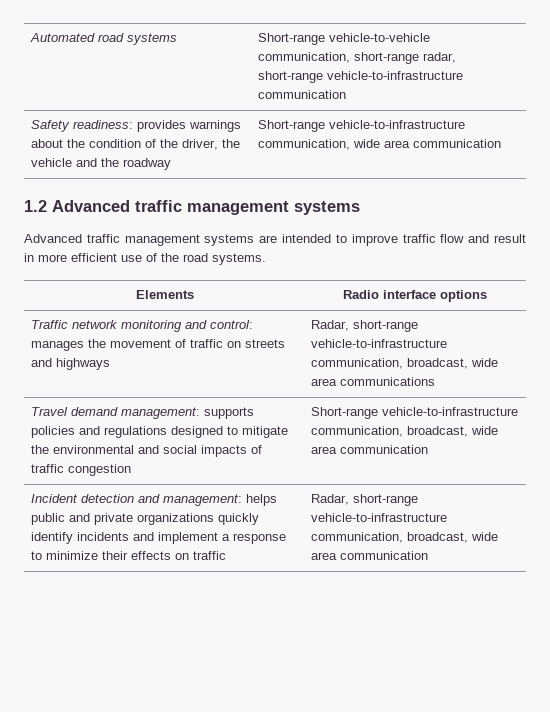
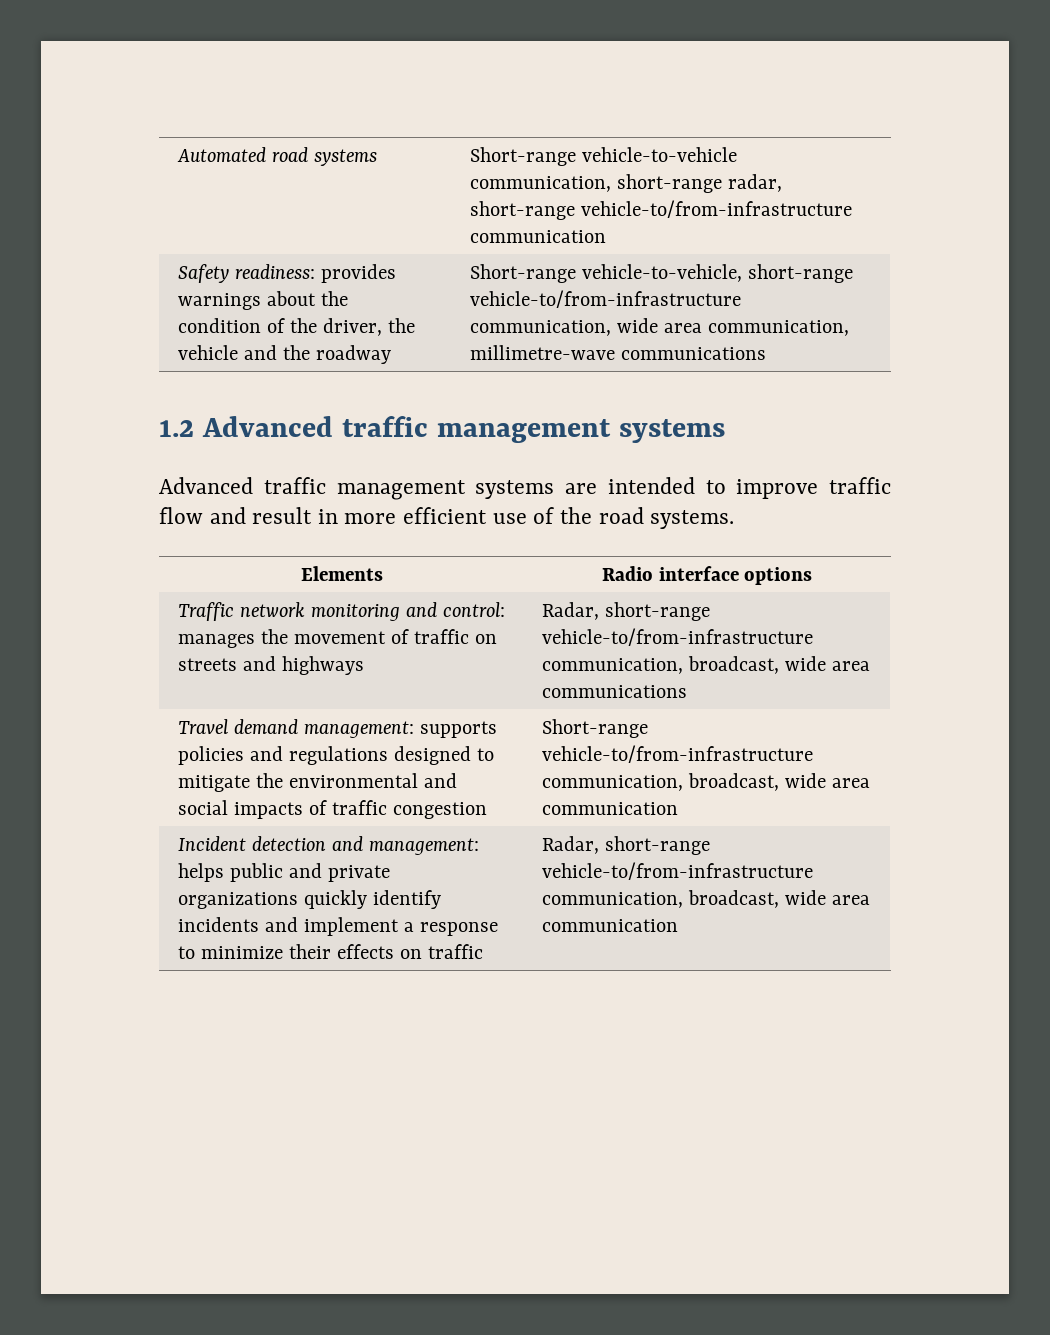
- Automated road systems | Short-range vehicle-to-vehicle communication, short-range radar, short-range vehicle-to-infrastructure communication
+ Automated road systems | Short-range vehicle-to-vehicle communication, short-range radar, short-range vehicle-to/from-infrastructure communication
- Safety readiness: provides warnings about the condition of the driver, the vehicle and the roadway | Short-range vehicle-to-infrastructure communication, wide area communication
+ Safety readiness: provides warnings about the condition of the driver, the vehicle and the roadway | Short-range vehicle-to-vehicle, short-range vehicle-to/from-infrastructure communication, wide area communication, millimetre-wave communications
- Traffic network monitoring and control: manages the movement of traffic on streets and highways | Radar, short-range vehicle-to-infrastructure communication, broadcast, wide area communications
+ Traffic network monitoring and control: manages the movement of traffic on streets and highways | Radar, short-range vehicle-to/from-infrastructure communication, broadcast, wide area communications
- Travel demand management: supports policies and regulations designed to mitigate the environmental and social impacts of traffic congestion | Short-range vehicle-to-infrastructure communication, broadcast, wide area communication
+ Travel demand management: supports policies and regulations designed to mitigate the environmental and social impacts of traffic congestion | Short-range vehicle-to/from-infrastructure communication, broadcast, wide area communication
- Incident detection and management: helps public and private organizations quickly identify incidents and implement a response to minimize their effects on traffic | Radar, short-range vehicle-to-infrastructure communication, broadcast, wide area communication
+ Incident detection and management: helps public and private organizations quickly identify incidents and implement a response to minimize their effects on traffic | Radar, short-range vehicle-to/from-infrastructure communication, broadcast, wide area communication

